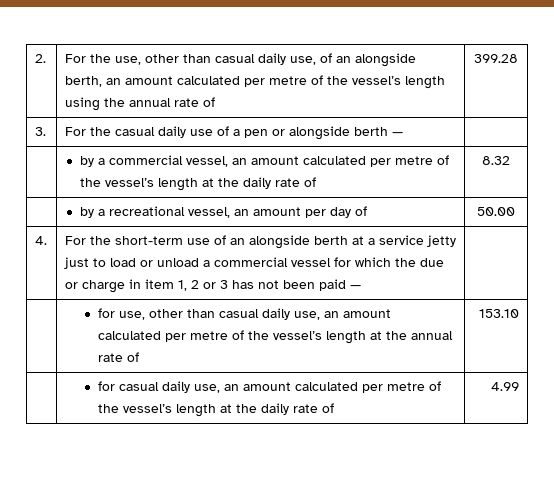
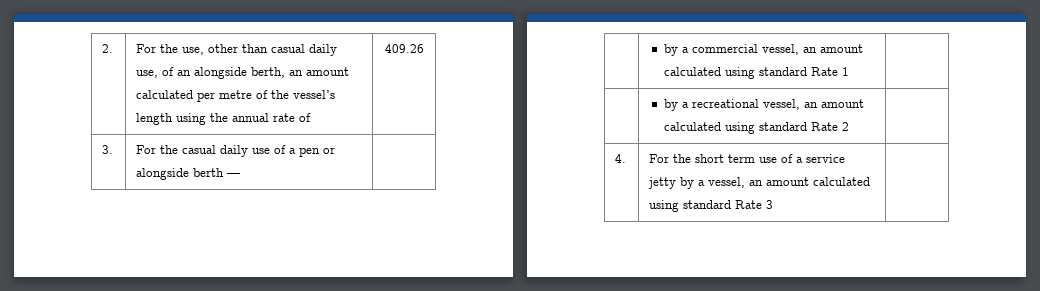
- 2. | For the use, other than casual daily use, of an alongside berth, an amount calculated per metre of the vessel’s length using the annual rate of | 399.28
+ 2. | For the use, other than casual daily use, of an alongside berth, an amount calculated per metre of the vessel’s length using the annual rate of | 409.26
- | by a commercial vessel, an amount calculated per metre of the vessel’s length at the daily rate of | 8.32
+ | by a commercial vessel, an amount calculated using standard Rate 1 |
- | by a recreational vessel, an amount per day of | 50.00
- 4. | For the short-term use of an alongside berth at a service jetty just to load or unload a commercial vessel for which the due or charge in item 1, 2 or 3 has not been paid — |
- | for use, other than casual daily use, an amount calculated per metre of the vessel’s length at the annual rate of | 153.10
- | for casual daily use, an amount calculated per metre of the vessel’s length at the daily rate of | 4.99
+ | by a recreational vessel, an amount calculated using standard Rate 2 |
+ 4. | For the short term use of a service jetty by a vessel, an amount calculated using standard Rate 3 |

